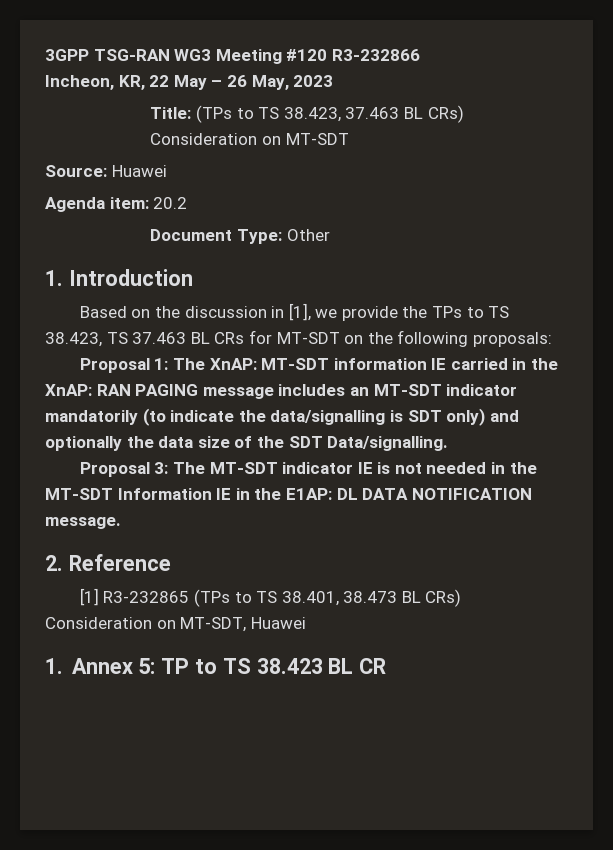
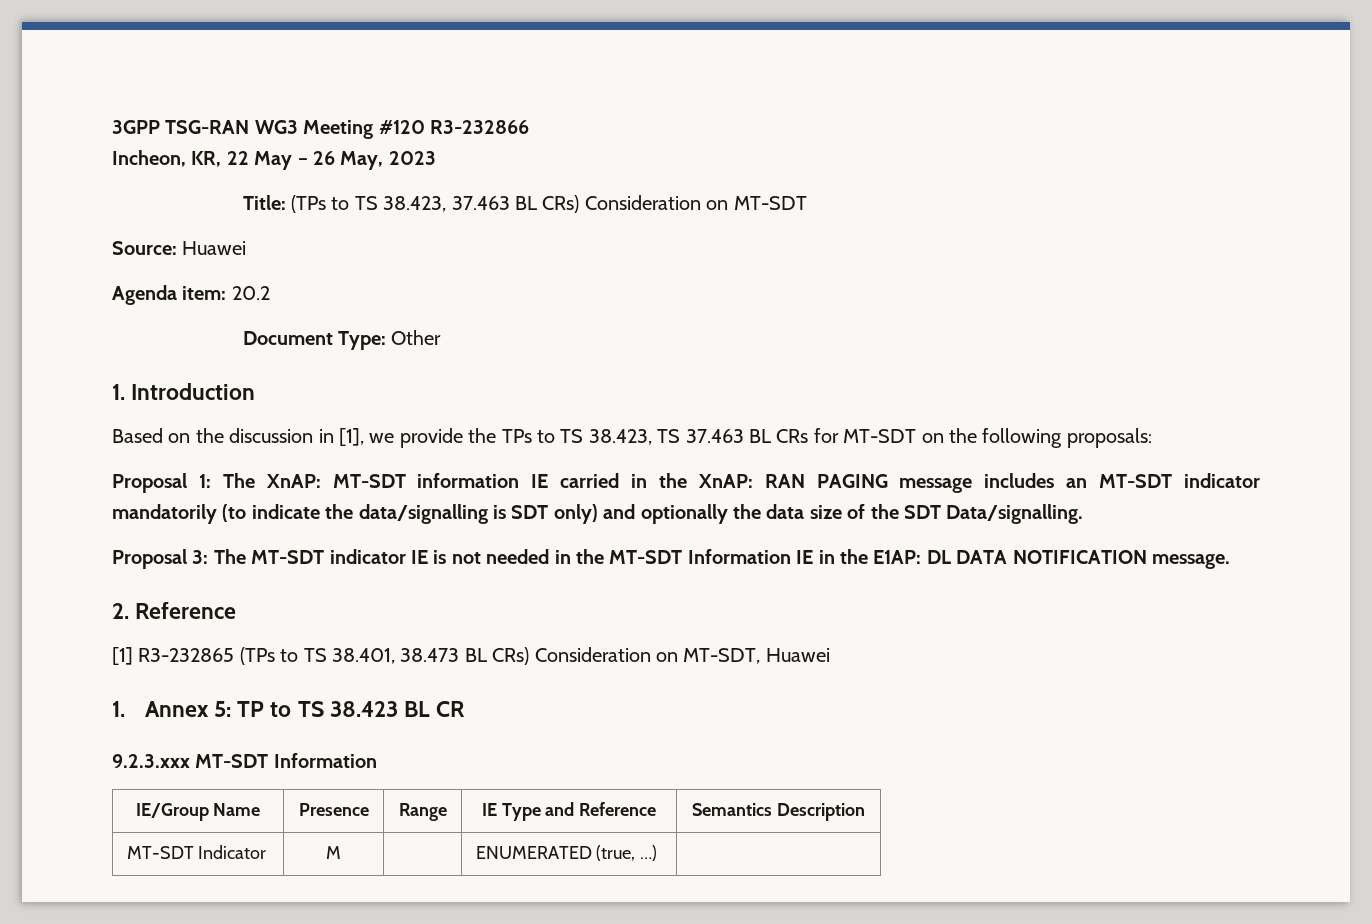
+ 9.2.3.xxx MT-SDT Information
+ IE/Group Name | Presence | Range | IE Type and Reference | Semantics Description
+ MT-SDT Indicator | M | | ENUMERATED (true, …) |

